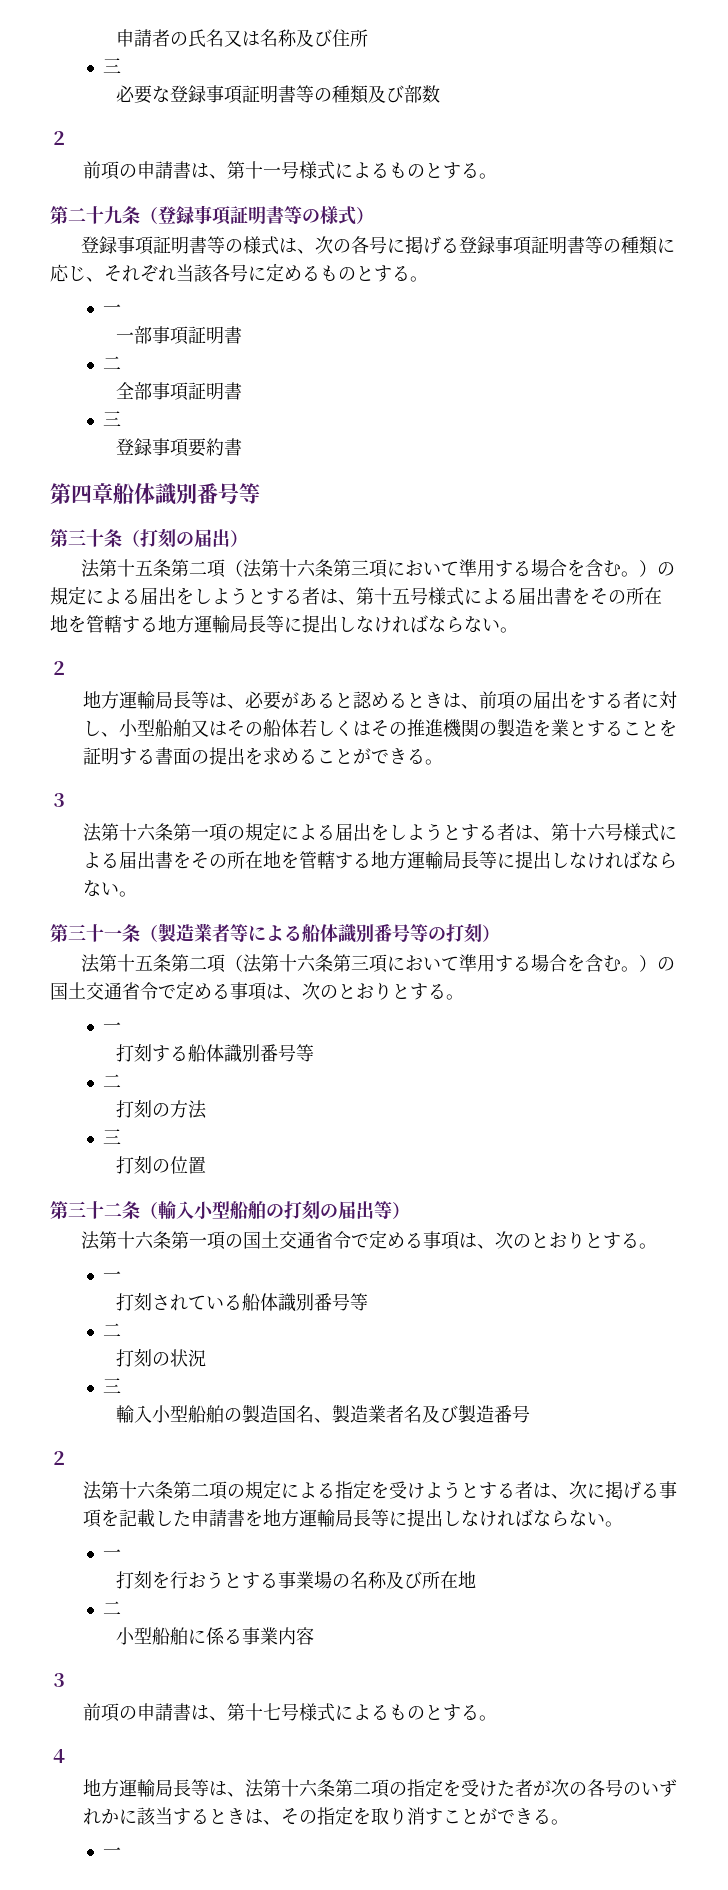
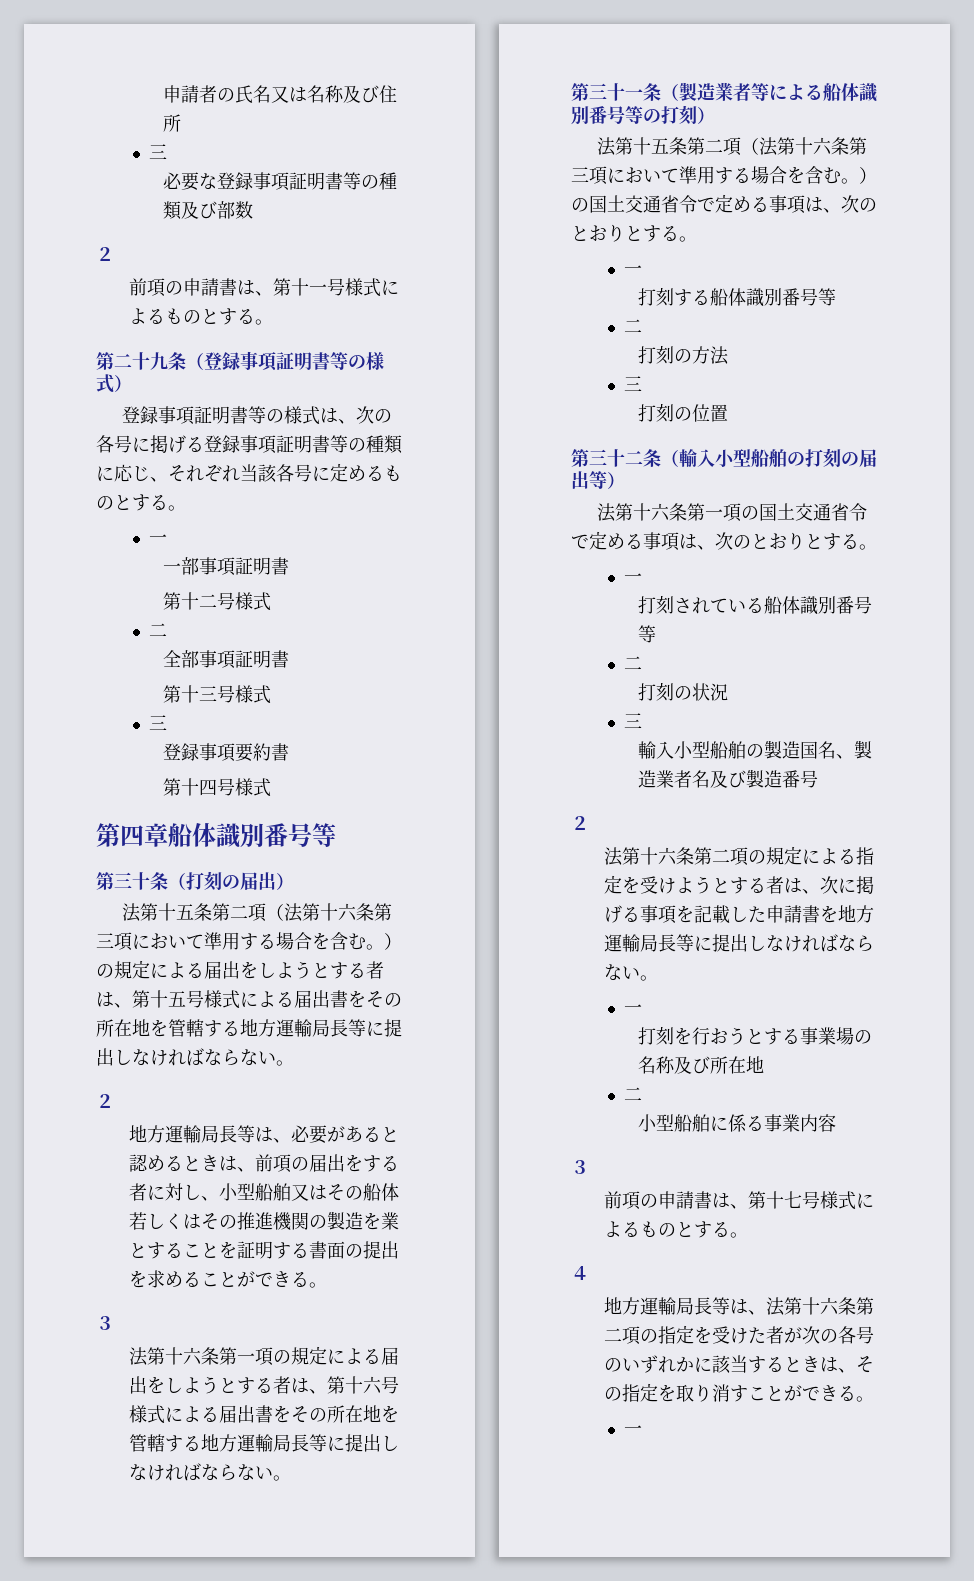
+ 第十二号様式
+ 第十三号様式
+ 第十四号様式

